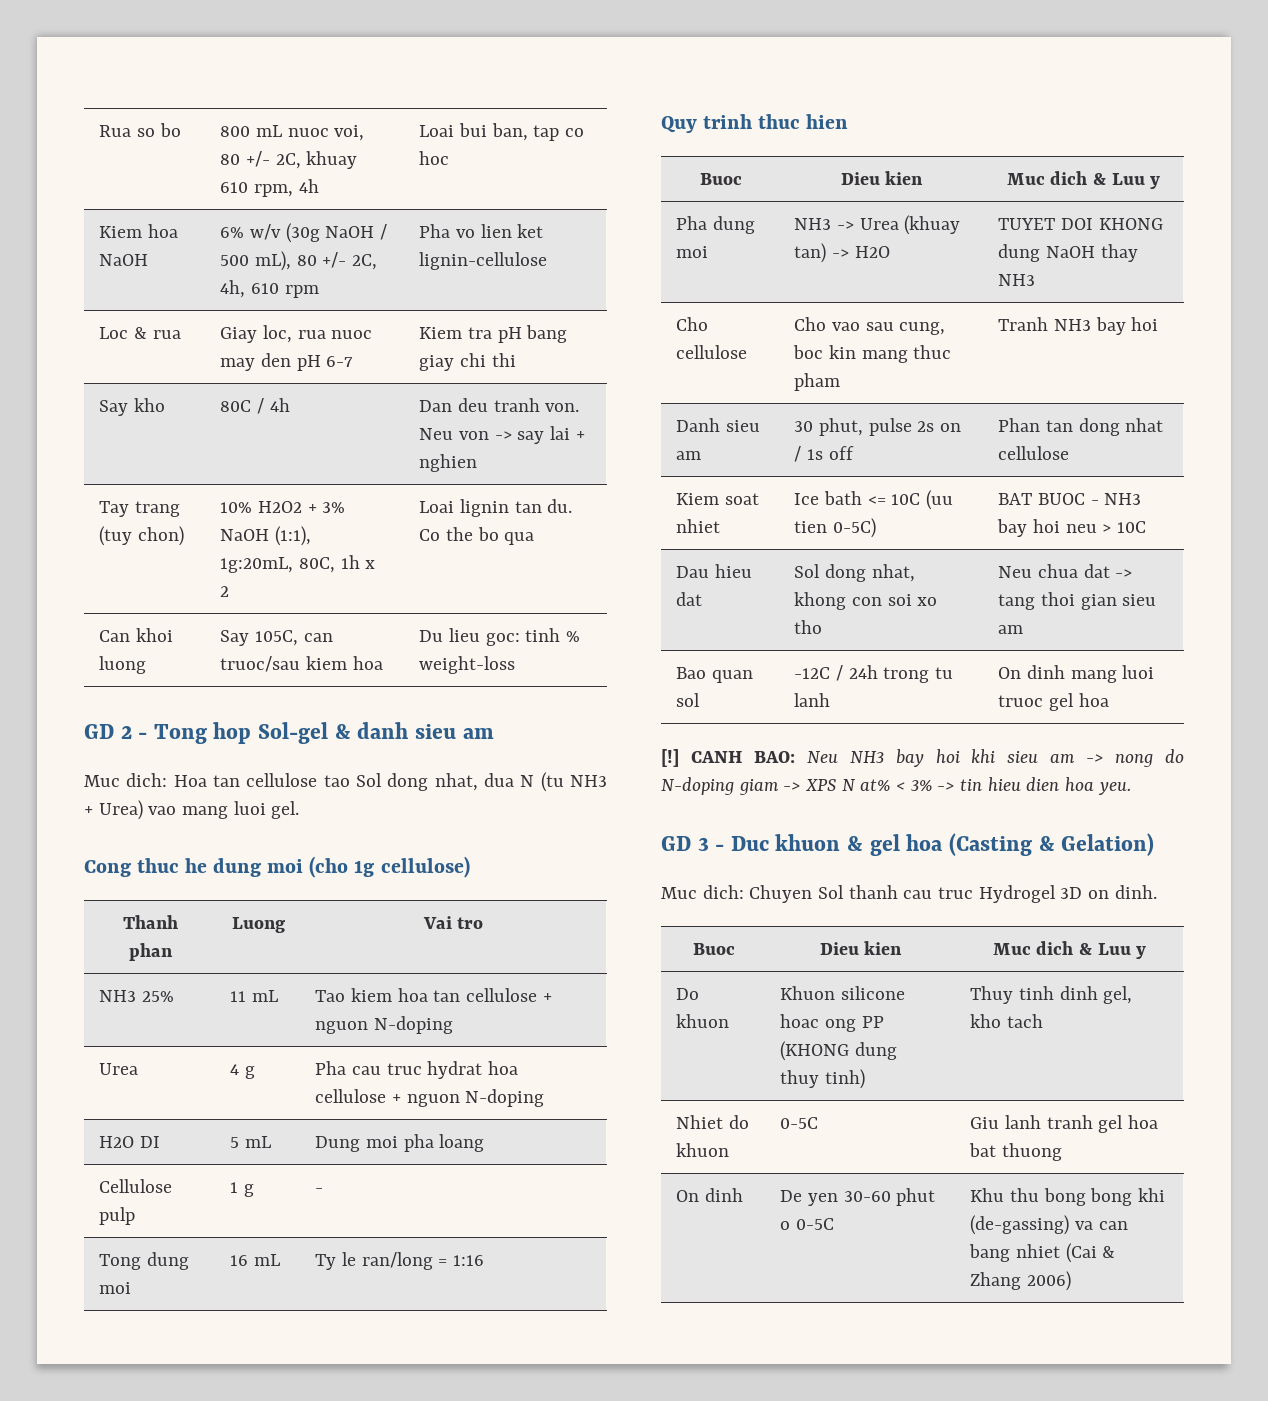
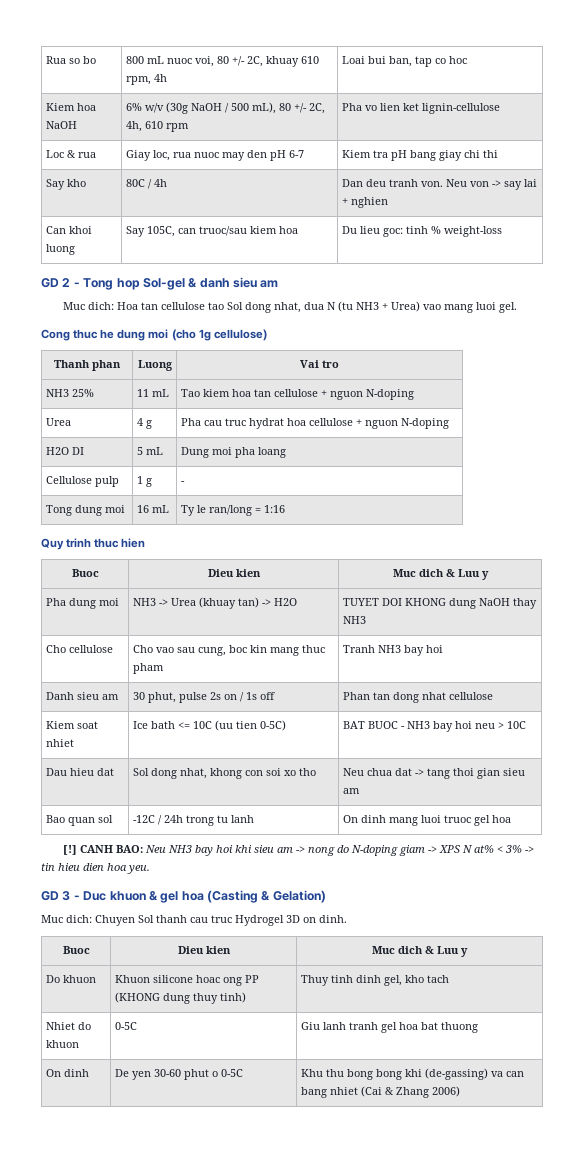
- Tay trang (tuy chon) | 10% H2O2 + 3% NaOH (1:1), 1g:20mL, 80C, 1h x 2 | Loai lignin tan du. Co the bo qua

